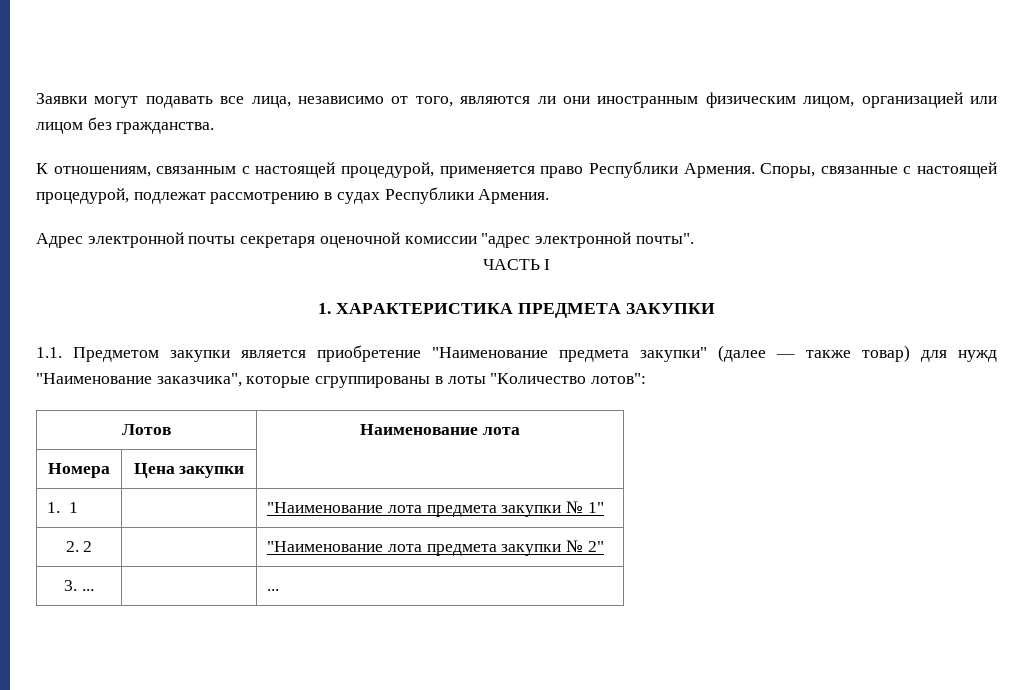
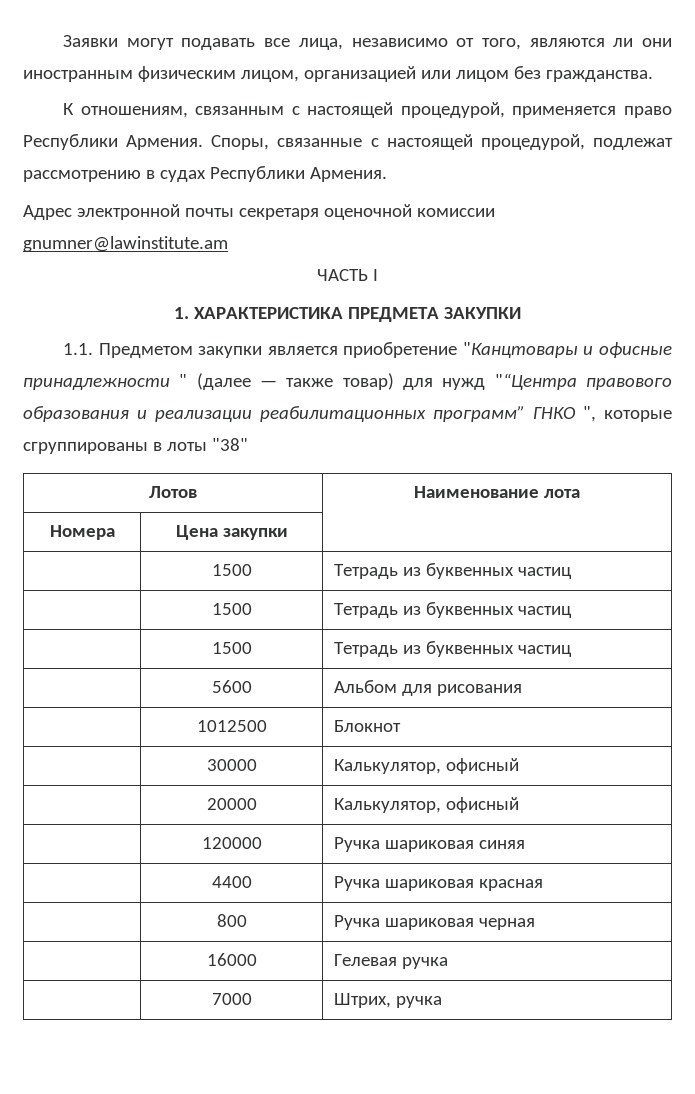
- Адрес электронной почты секретаря оценочной комиссии "адрес электронной почты".
+ Адрес электронной почты секретаря оценочной комиссии gnumner@lawinstitute.am
- 1.1. Предметом закупки является приобретение "Наименование предмета закупки" (далее — также товар) для нужд "Наименование заказчика", которые сгруппированы в лоты "Количество лотов":
+ 1.1. Предметом закупки является приобретение "Канцтовары и офисные принадлежности " (далее — также товар) для нужд "“Центра правового образования и реализации реабилитационных программ” ГНКО ", которые сгруппированы в лоты "38"
  Номера | Цена закупки |
- 1. 1 | | "Наименование лота предмета закупки № 1"
- 2. 2 | | "Наименование лота предмета закупки № 2"
- 3. ... | | ...
+ | 1500 | Тетрадь из буквенных частиц
+ | 1500 | Тетрадь из буквенных частиц
+ | 1500 | Тетрадь из буквенных частиц
+ | 5600 | Альбом для рисования
+ | 1012500 | Блокнот
+ | 30000 | Калькулятор, офисный
+ | 20000 | Калькулятор, офисный
+ | 120000 | Ручка шариковая синяя
+ | 4400 | Ручка шариковая красная
+ | 800 | Ручка шариковая черная
+ | 16000 | Гелевая ручка
+ | 7000 | Штрих, ручка

